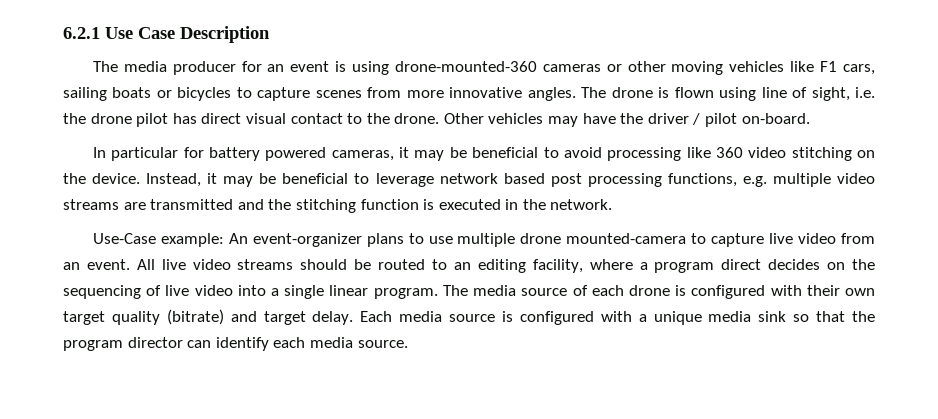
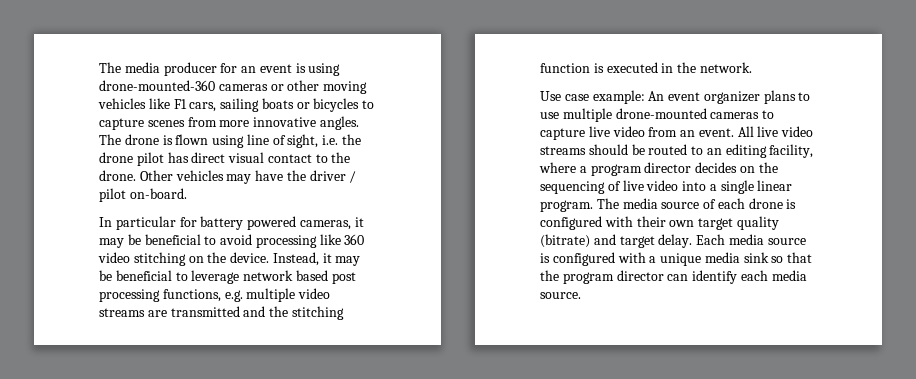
- 6.2.1 Use Case Description
- Use-Case example: An event-organizer plans to use multiple drone mounted-camera to capture live video from an event.
+ Use case example: An event organizer plans to use multiple drone-mounted cameras to capture live video from an event.
- All live video streams should be routed to an editing facility, where a program direct decides on the sequencing of live video into a single linear program.
+ All live video streams should be routed to an editing facility, where a program director decides on the sequencing of live video into a single linear program.

